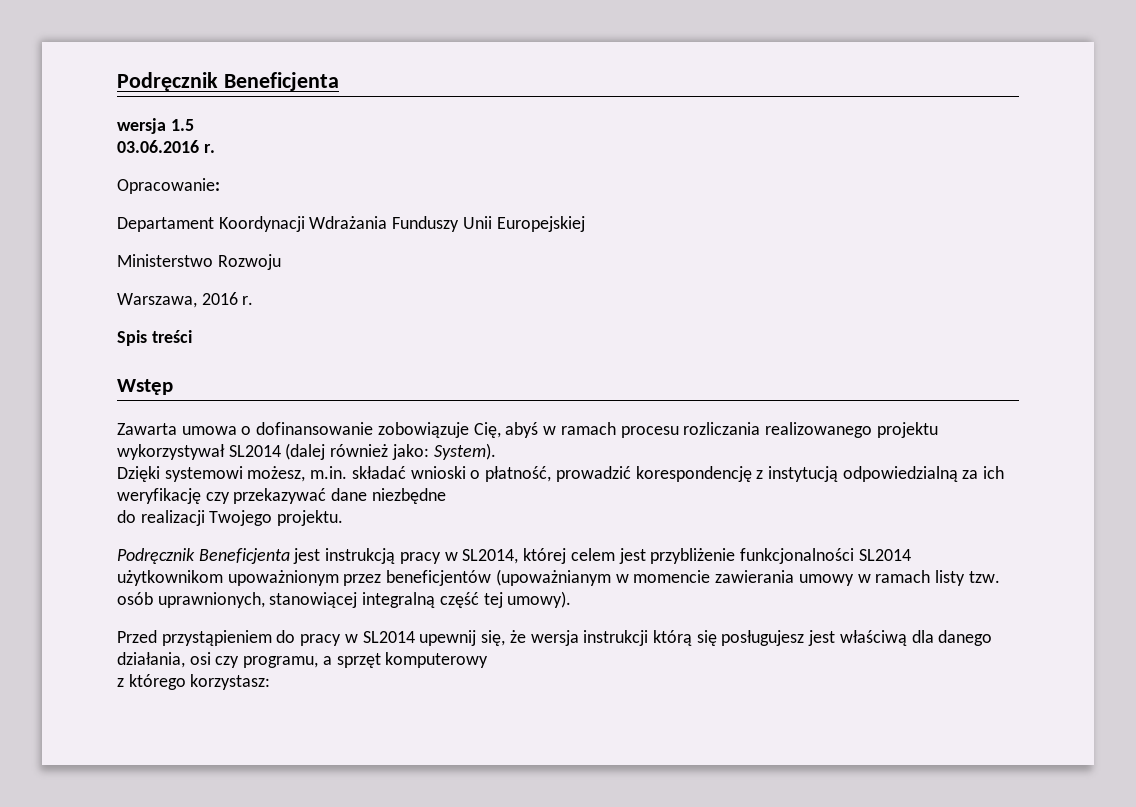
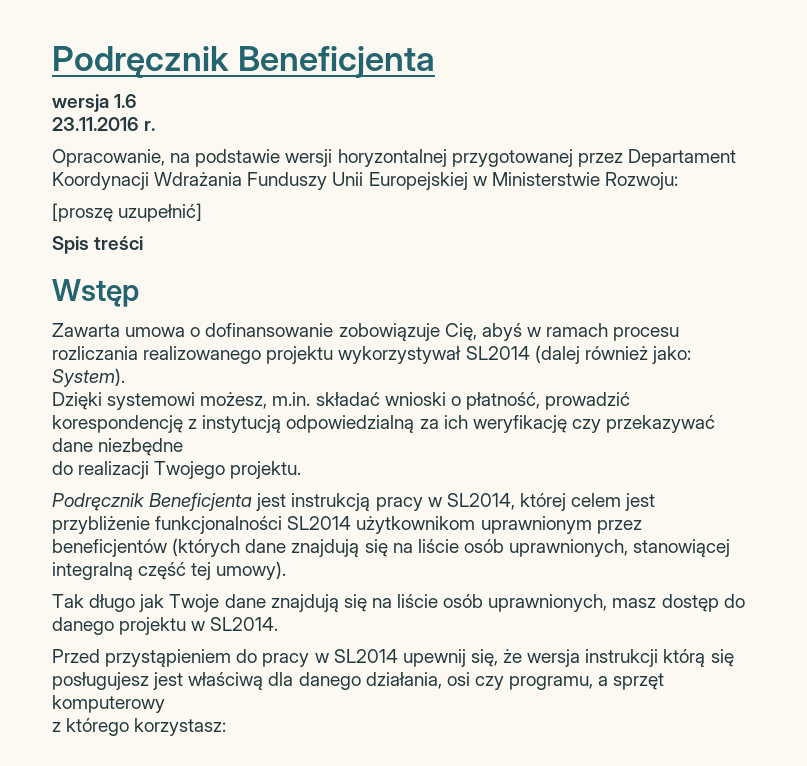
- wersja 1.5
- 03.06.2016 r.
- Opracowanie:
- Departament Koordynacji Wdrażania Funduszy Unii Europejskiej
- Ministerstwo Rozwoju
- Warszawa, 2016 r.
+ wersja 1.6
+ 23.11.2016 r.
+ Opracowanie, na podstawie wersji horyzontalnej przygotowanej przez Departament Koordynacji Wdrażania Funduszy Unii Europejskiej w Ministerstwie Rozwoju:
+ [proszę uzupełnić]
- Podręcznik Beneficjenta jest instrukcją pracy w SL2014, której celem jest przybliżenie funkcjonalności SL2014 użytkownikom upoważnionym przez beneficjentów (upoważnianym w momencie zawierania umowy w ramach listy tzw. osób uprawnionych, stanowiącej integralną część tej umowy).
+ Podręcznik Beneficjenta jest instrukcją pracy w SL2014, której celem jest przybliżenie funkcjonalności SL2014 użytkownikom uprawnionym przez beneficjentów (których dane znajdują się na liście osób uprawnionych, stanowiącej integralną część tej umowy).
+ Tak długo jak Twoje dane znajdują się na liście osób uprawnionych, masz dostęp do danego projektu w SL2014.

